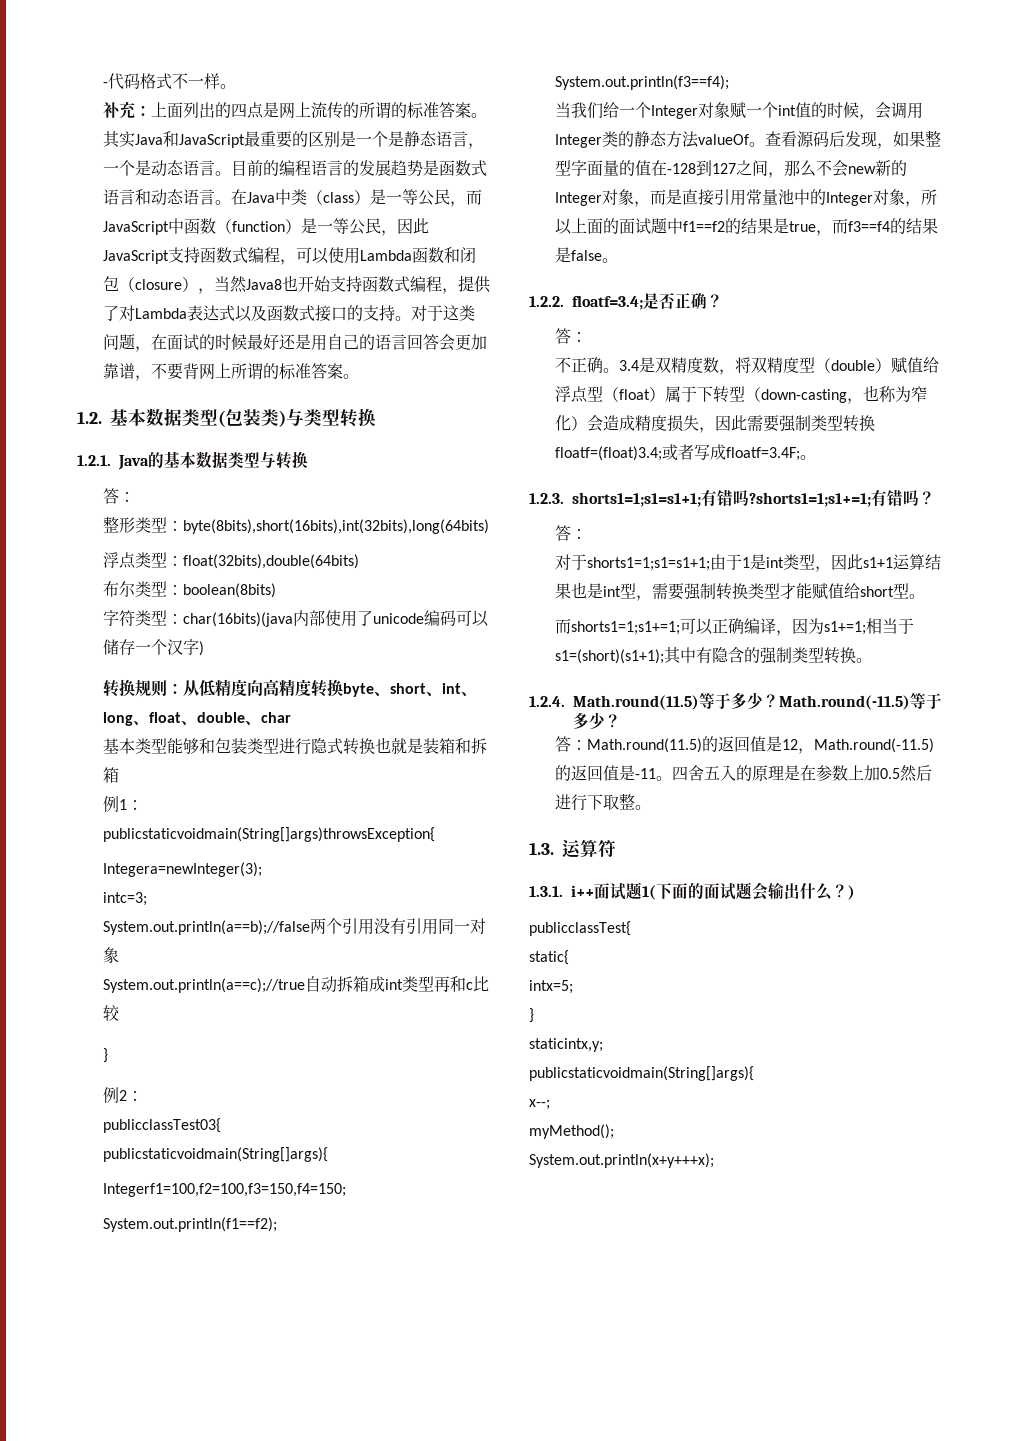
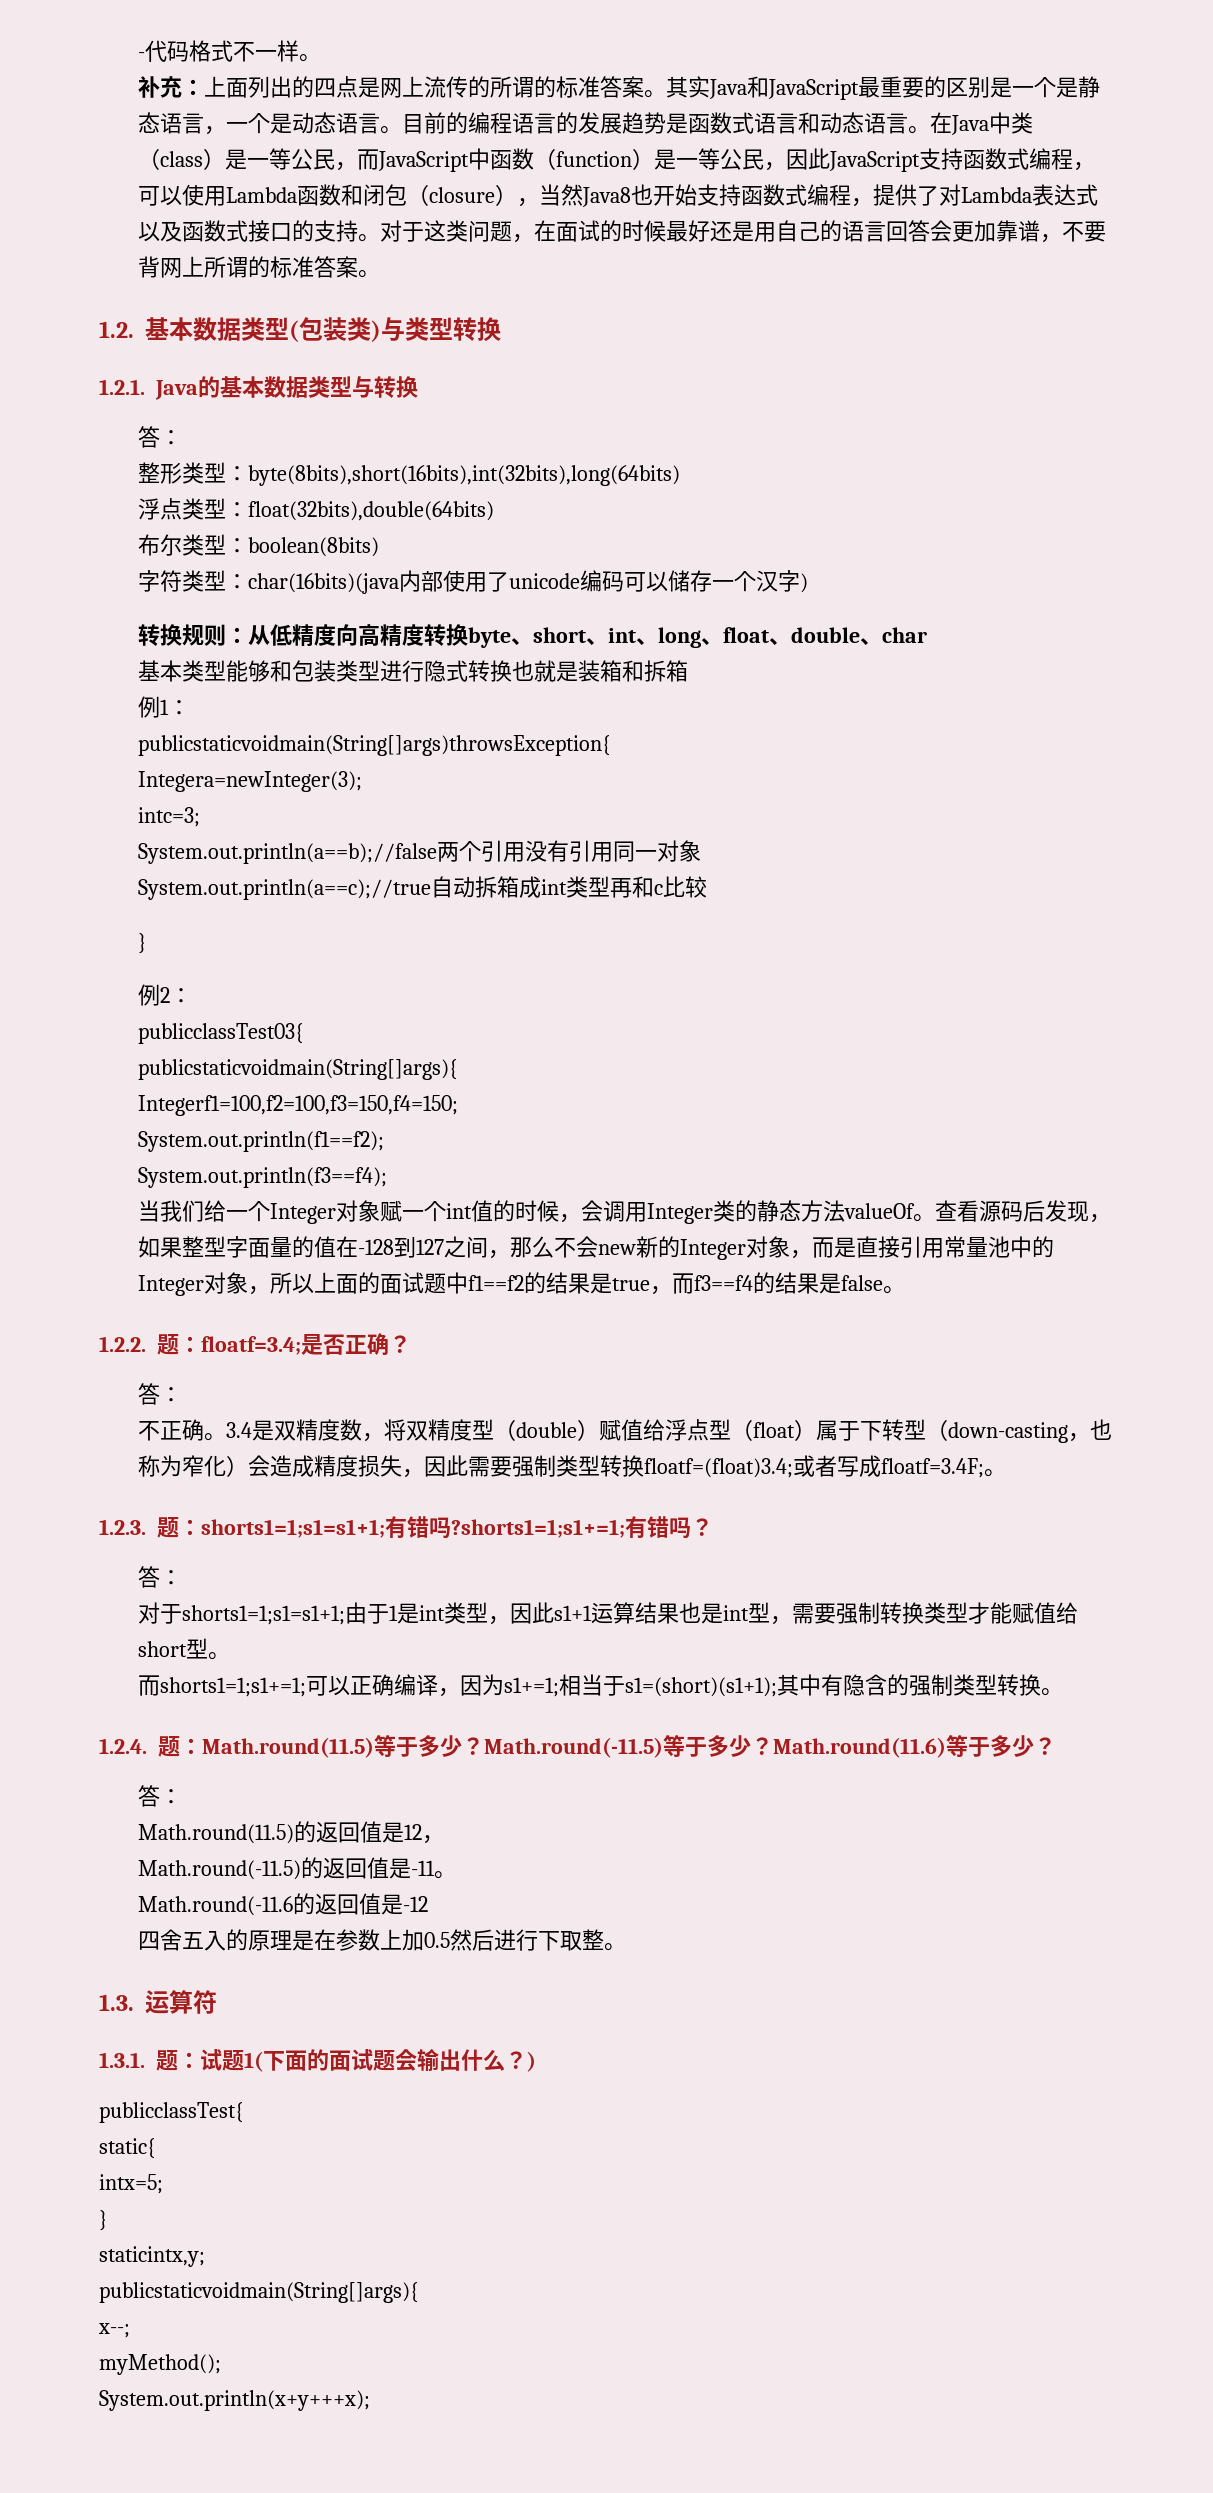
- 1.2.2. floatf=3.4;是否正确？
+ 1.2.2.题：floatf=3.4;是否正确？
- 1.2.3. shorts1=1;s1=s1+1;有错吗?shorts1=1;s1+=1;有错吗？
+ 1.2.3.题：shorts1=1;s1=s1+1;有错吗?shorts1=1;s1+=1;有错吗？
- 1.2.4. Math.round(11.5)等于多少？
+ 1.2.4.题：Math.round(11.5)等于多少？
- Math.round(-11.5)等于多少？
- 答：Math.round(11.5)的返回值是12，Math.round(-11.5)的返回值是-11。四舍五入的原理是在参数上加0.5然后进行下取整。
+ Math.round(-11.5)等于多少？Math.round(11.6)等于多少？
+ 答：
+ Math.round(11.5)的返回值是12，
+ Math.round(-11.5)的返回值是-11。
+ Math.round(-11.6的返回值是-12
+ 四舍五入的原理是在参数上加0.5然后进行下取整。
- 1.3.1. i++面试题1(下面的面试题会输出什么？)
+ 1.3.1.题：试题1(下面的面试题会输出什么？)

